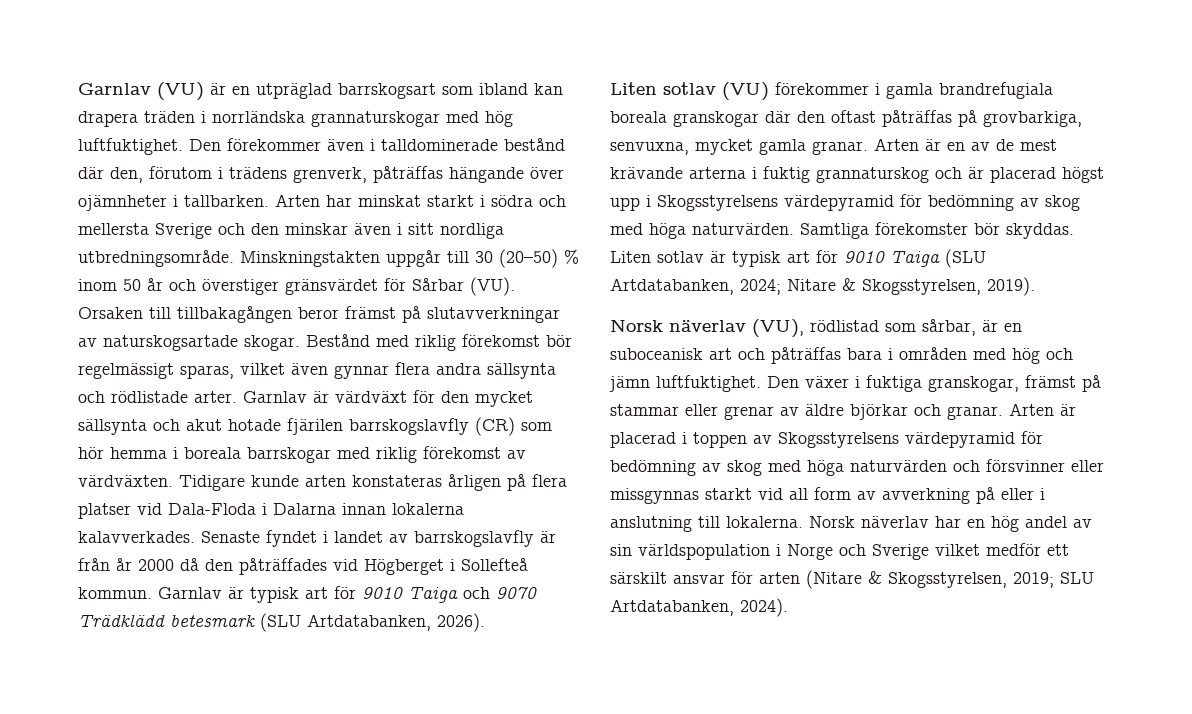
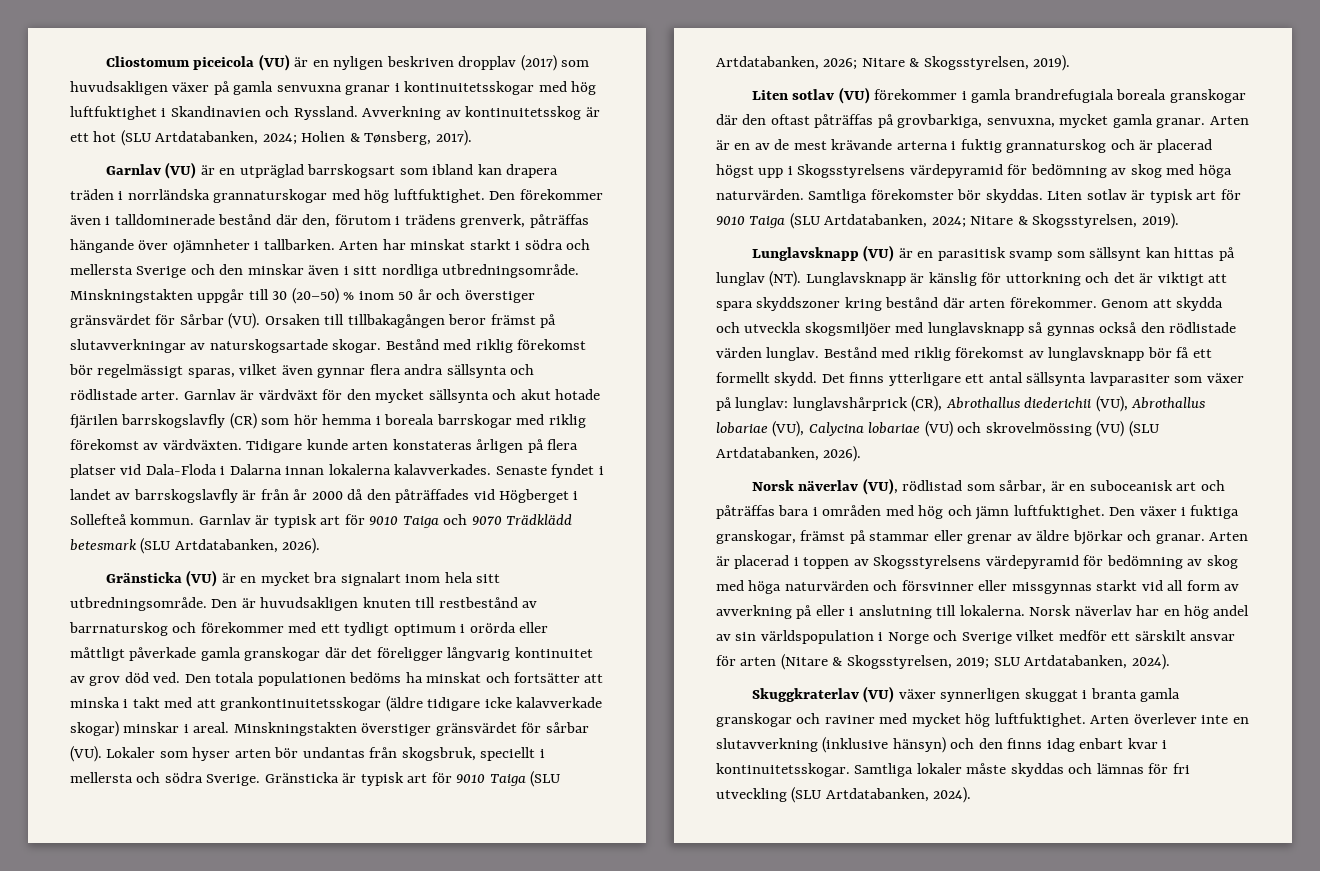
+ Cliostomum piceicola (VU) är en nyligen beskriven dropplav (2017) som huvudsakligen växer på gamla senvuxna granar i kontinuitetsskogar med hög luftfuktighet i Skandinavien och Ryssland. Avverkning av kontinuitetsskog är ett hot (SLU Artdatabanken, 2024; Holien & Tønsberg, 2017).
+ Gränsticka (VU) är en mycket bra signalart inom hela sitt utbredningsområde. Den är huvudsakligen knuten till restbestånd av barrnaturskog och förekommer med ett tydligt optimum i orörda eller måttligt påverkade gamla granskogar där det föreligger långvarig kontinuitet av grov död ved. Den totala populationen bedöms ha minskat och fortsätter att minska i takt med att grankontinuitetsskogar (äldre tidigare icke kalavverkade skogar) minskar i areal. Minskningstakten överstiger gränsvärdet för sårbar (VU). Lokaler som hyser arten bör undantas från skogsbruk, speciellt i mellersta och södra Sverige. Gränsticka är typisk art för 9010 Taiga (SLU Artdatabanken, 2026; Nitare & Skogsstyrelsen, 2019).
+ Lunglavsknapp (VU) är en parasitisk svamp som sällsynt kan hittas på lunglav (NT). Lunglavsknapp är känslig för uttorkning och det är viktigt att spara skyddszoner kring bestånd där arten förekommer. Genom att skydda och utveckla skogsmiljöer med lunglavsknapp så gynnas också den rödlistade värden lunglav. Bestånd med riklig förekomst av lunglavsknapp bör få ett formellt skydd. Det finns ytterligare ett antal sällsynta lavparasiter som växer på lunglav: lunglavshårprick (CR), Abrothallus diederichii (VU), Abrothallus lobariae (VU), Calycina lobariae (VU) och skrovelmössing (VU) (SLU Artdatabanken, 2026).
+ Skuggkraterlav (VU) växer synnerligen skuggat i branta gamla granskogar och raviner med mycket hög luftfuktighet. Arten överlever inte en slutavverkning (inklusive hänsyn) och den finns idag enbart kvar i kontinuitetsskogar. Samtliga lokaler måste skyddas och lämnas för fri utveckling (SLU Artdatabanken, 2024).

